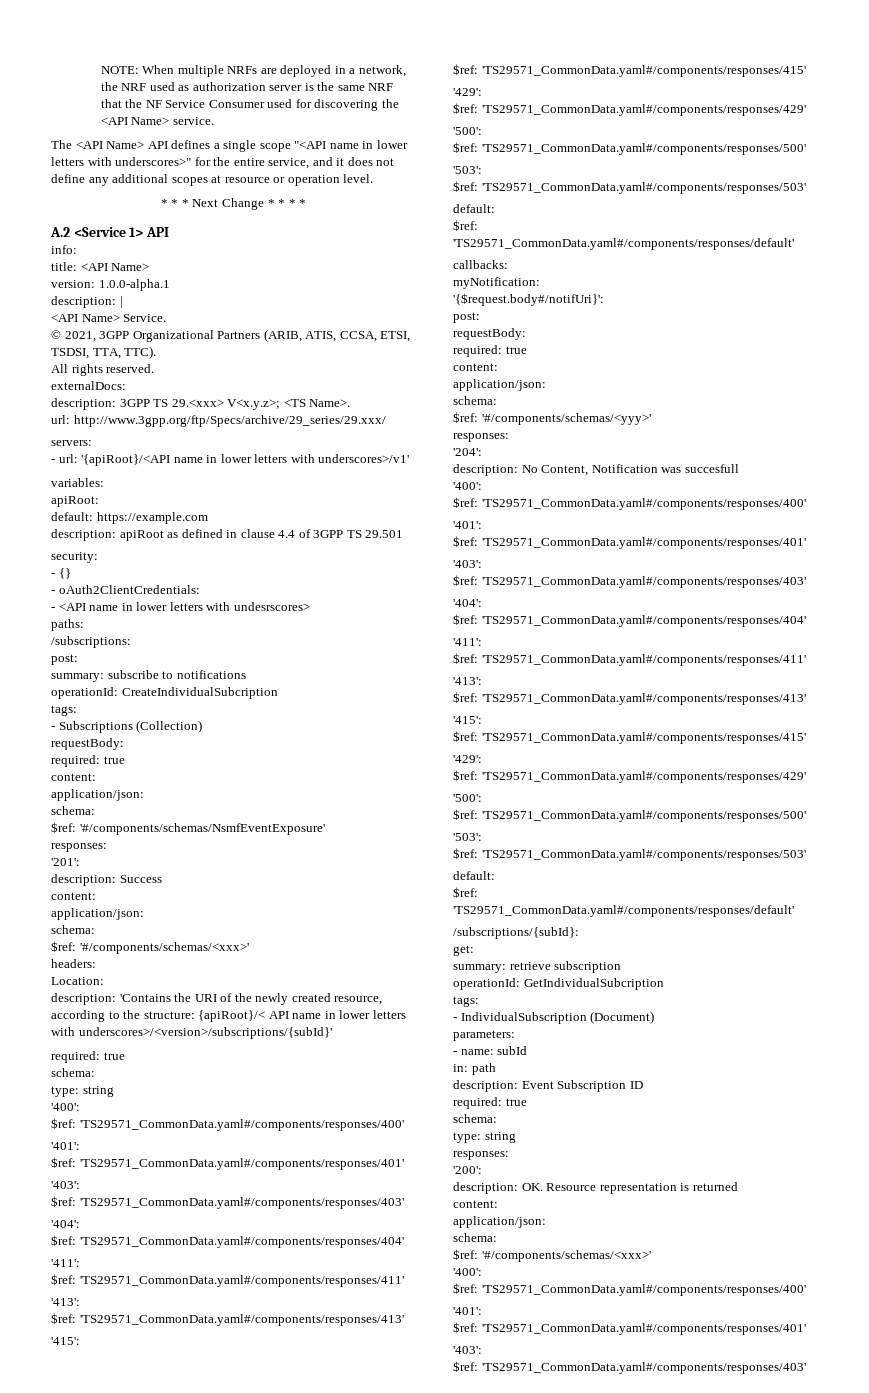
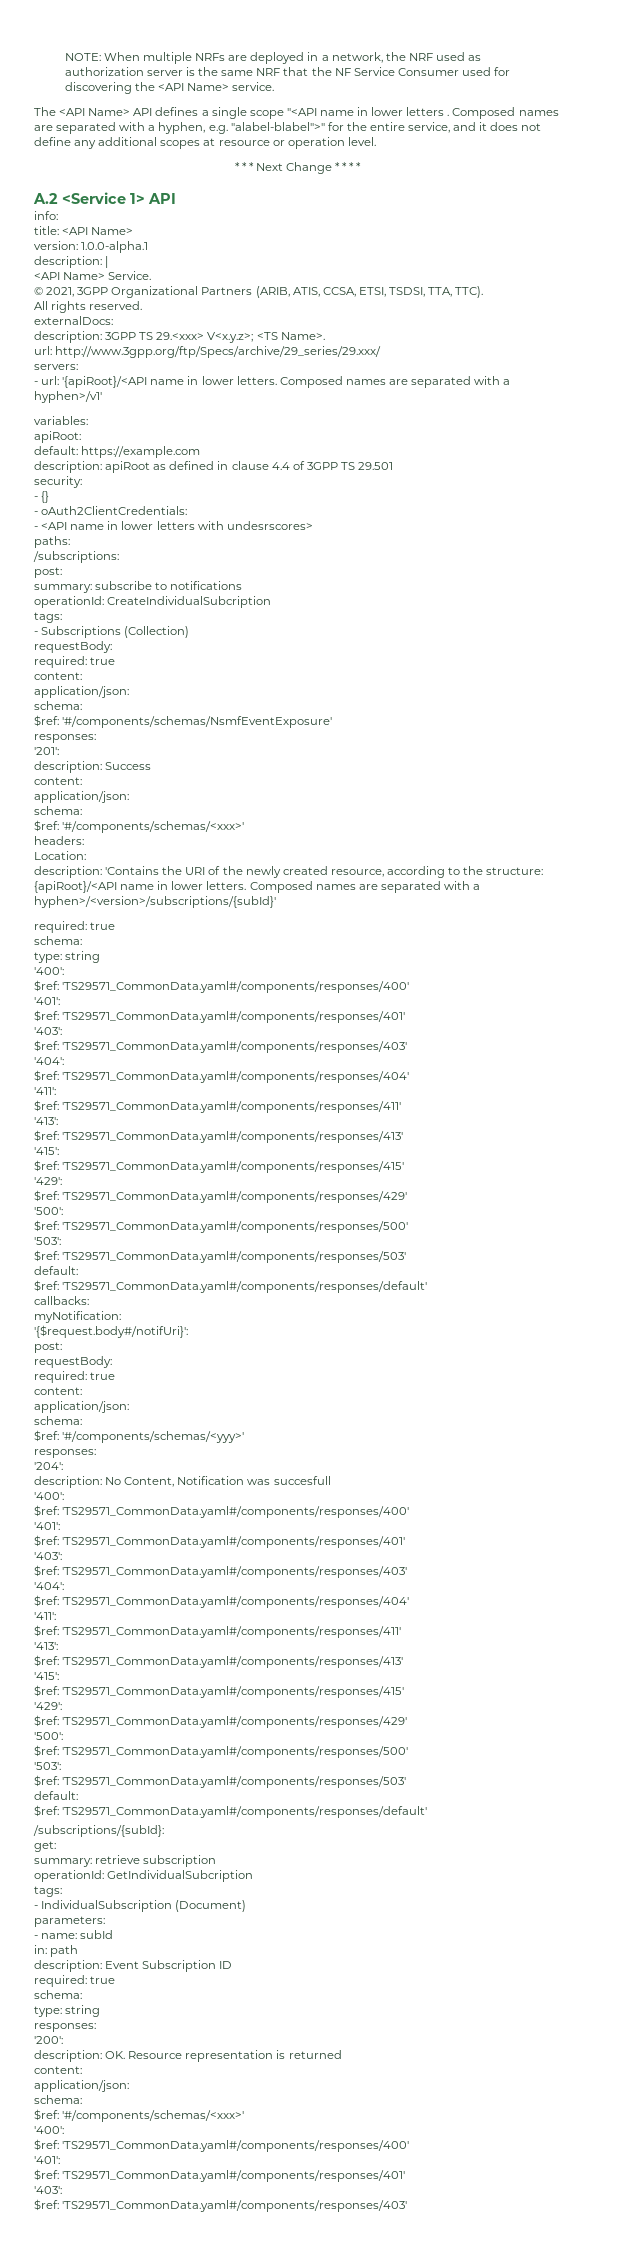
- The <API Name> API defines a single scope "<API name in lower letters with underscores>" for the entire service, and it does not define any additional scopes at resource or operation level.
+ The <API Name> API defines a single scope "<API name in lower letters . Composed names are separated with a hyphen, e.g. "alabel-blabel">" for the entire service, and it does not define any additional scopes at resource or operation level.
- - url: '{apiRoot}/<API name in lower letters with underscores>/v1'
+ - url: '{apiRoot}/<API name in lower letters. Composed names are separated with a hyphen>/v1'
- description: 'Contains the URI of the newly created resource, according to the structure: {apiRoot}/< API name in lower letters with underscores>/<version>/subscriptions/{subId}'
+ description: 'Contains the URI of the newly created resource, according to the structure: {apiRoot}/<API name in lower letters. Composed names are separated with a hyphen>/<version>/subscriptions/{subId}'

